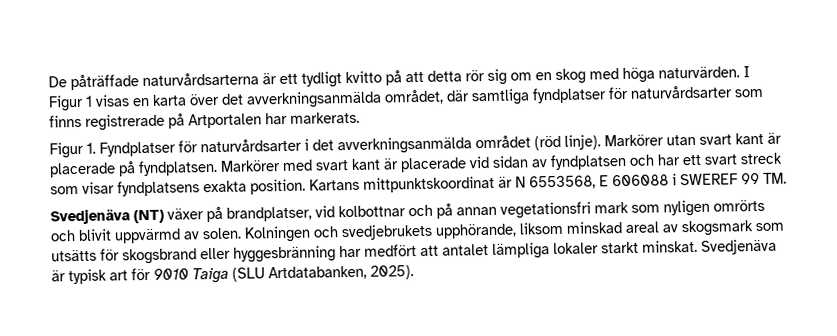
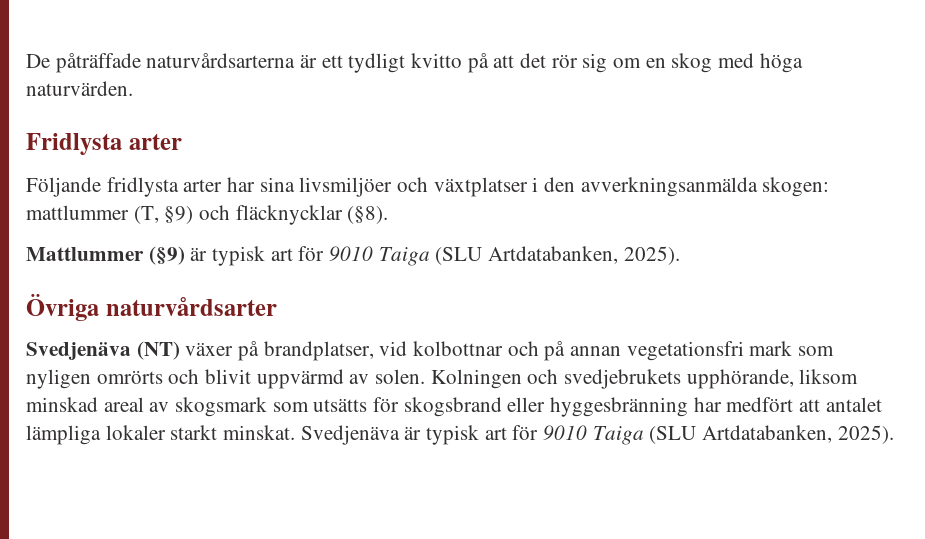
- De påträffade naturvårdsarterna är ett tydligt kvitto på att detta rör sig om en skog med höga naturvärden. I Figur 1 visas en karta över det avverkningsanmälda området, där samtliga fyndplatser för naturvårdsarter som finns registrerade på Artportalen har markerats.
- Figur 1. Fyndplatser för naturvårdsarter i det avverkningsanmälda området (röd linje). Markörer utan svart kant är placerade på fyndplatsen. Markörer med svart kant är placerade vid sidan av fyndplatsen och har ett svart streck som visar fyndplatsens exakta position. Kartans mittpunktskoordinat är N 6553568, E 606088 i SWEREF 99 TM.
+ De påträffade naturvårdsarterna är ett tydligt kvitto på att det rör sig om en skog med höga naturvärden.
+ Fridlysta arter
+ Följande fridlysta arter har sina livsmiljöer och växtplatser i den avverkningsanmälda skogen: mattlummer (T, §9) och fläcknycklar (§8).
+ Mattlummer (§9) är typisk art för 9010 Taiga (SLU Artdatabanken, 2025).
+ Övriga naturvårdsarter

